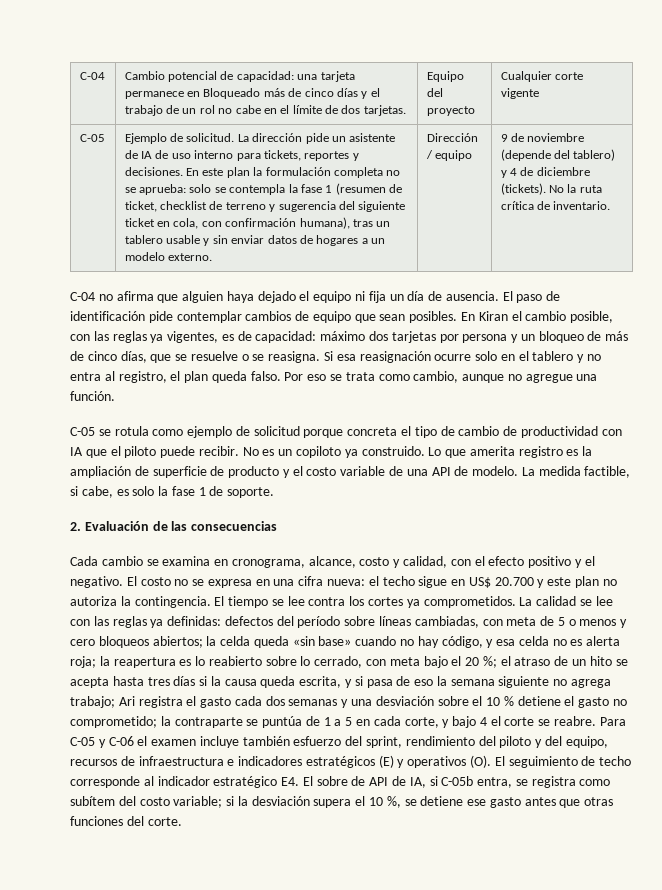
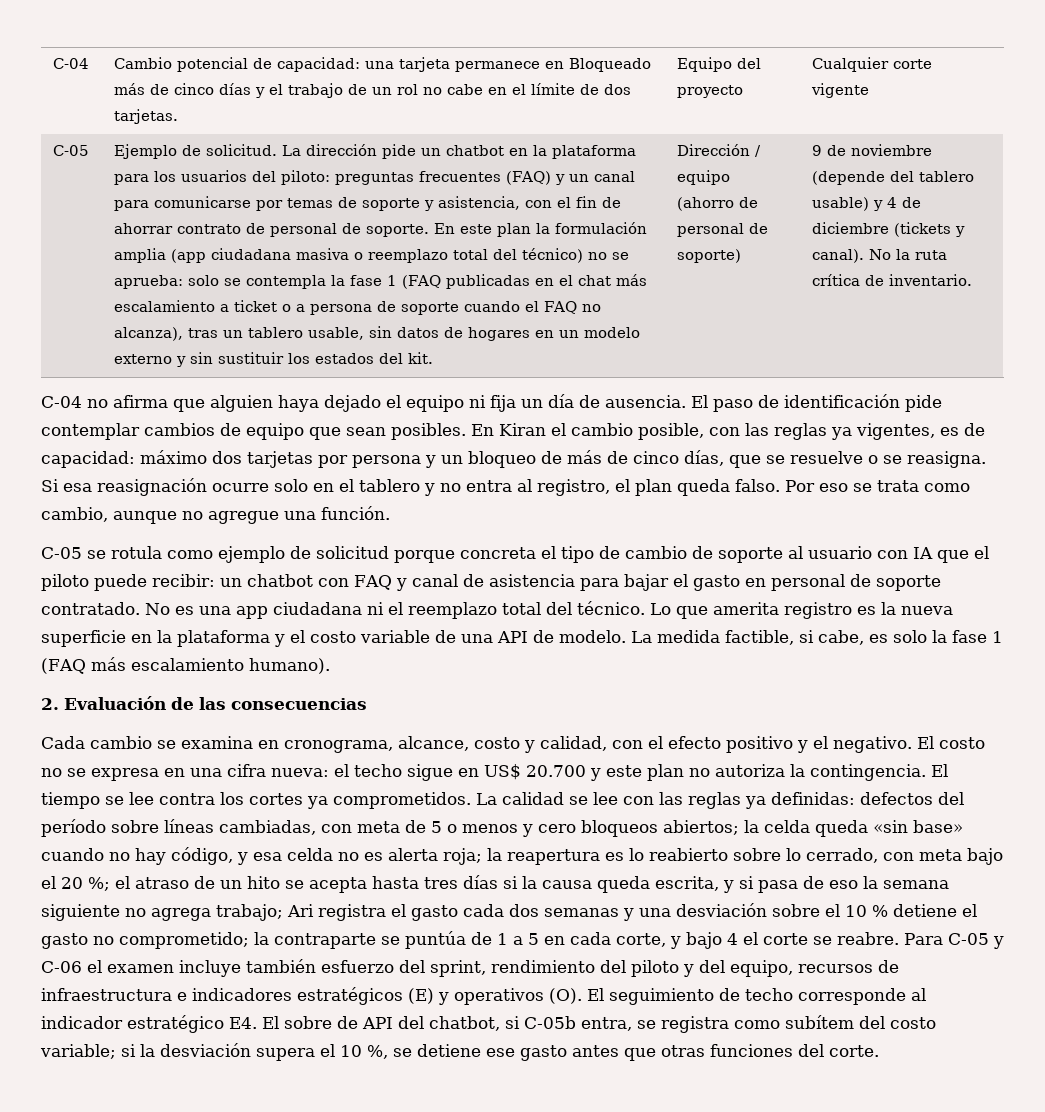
- La dirección pide un asistente de IA de uso interno para tickets, reportes y decisiones.
+ La dirección pide un chatbot en la plataforma para los usuarios del piloto: preguntas frecuentes (FAQ) y un canal para comunicarse por temas de soporte y asistencia, con el fin de ahorrar contrato de personal de soporte.
- En este plan la formulación completa no se aprueba: solo se contempla la fase 1 (resumen de ticket, checklist de terreno y sugerencia del siguiente ticket en cola, con confirmación humana), tras un tablero usable y sin enviar datos de hogares a un modelo externo. | Dirección / equipo
+ En este plan la formulación amplia (app ciudadana masiva o reemplazo total del técnico) no se aprueba: solo se contempla la fase 1 (FAQ publicadas en el chat más escalamiento a ticket o a persona de soporte cuando el FAQ no alcanza), tras un tablero usable, sin datos de hogares en un modelo externo y sin sustituir los estados del kit. | Dirección / equipo (ahorro de personal de soporte)
- 9 de noviembre (depende del tablero) y 4 de diciembre (tickets).
+ 9 de noviembre (depende del tablero usable) y 4 de diciembre (tickets y canal).
- C-05 se rotula como ejemplo de solicitud porque concreta el tipo de cambio de productividad con IA que el piloto puede recibir. No es un copiloto ya construido.
+ C-05 se rotula como ejemplo de solicitud porque concreta el tipo de cambio de soporte al usuario con IA que el piloto puede recibir: un chatbot con FAQ y canal de asistencia para bajar el gasto en personal de soporte contratado. No es una app ciudadana ni el reemplazo total del técnico.
- Lo que amerita registro es la ampliación de superficie de producto y el costo variable de una API de modelo.
+ Lo que amerita registro es la nueva superficie en la plataforma y el costo variable de una API de modelo.
- La medida factible, si cabe, es solo la fase 1 de soporte.
+ La medida factible, si cabe, es solo la fase 1 (FAQ más escalamiento humano).
- Para C-05 y C-06 el examen incluye también esfuerzo del sprint, rendimiento del piloto y del equipo, recursos de infraestructura e indicadores estratégicos (E) y operativos (O). El seguimiento de techo corresponde al indicador estratégico E4. El sobre de API de IA, si C-05b entra, se registra como subítem del costo variable;
+ Para C-05 y C-06 el examen incluye también esfuerzo del sprint, rendimiento del piloto y del equipo, recursos de infraestructura e indicadores estratégicos (E) y operativos (O). El seguimiento de techo corresponde al indicador estratégico E4. El sobre de API del chatbot, si C-05b entra, se registra como subítem del costo variable;

